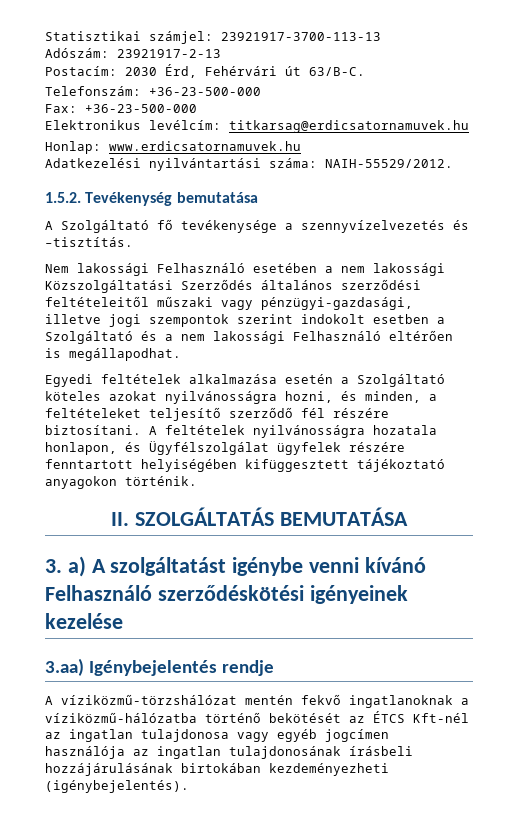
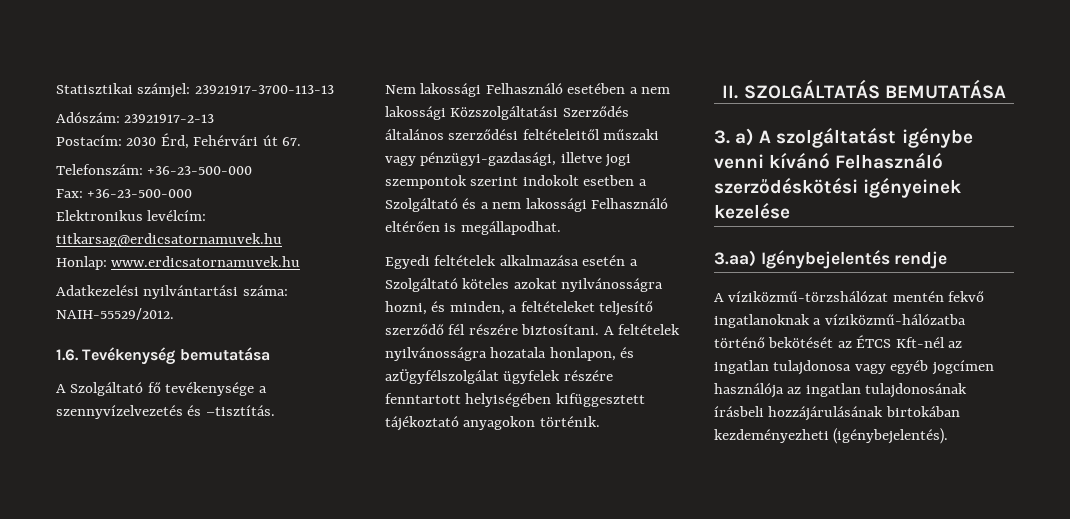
- Postacím: 2030 Érd, Fehérvári út 63/B-C.
+ Postacím: 2030 Érd, Fehérvári út 67.
- 1.5.2. Tevékenység bemutatása
+ 1.6. Tevékenység bemutatása
- A feltételek nyilvánosságra hozatala honlapon, és Ügyfélszolgálat ügyfelek részére fenntartott helyiségében kifüggesztett tájékoztató anyagokon történik.
+ A feltételek nyilvánosságra hozatala honlapon, és azÜgyfélszolgálat ügyfelek részére fenntartott helyiségében kifüggesztett tájékoztató anyagokon történik.

